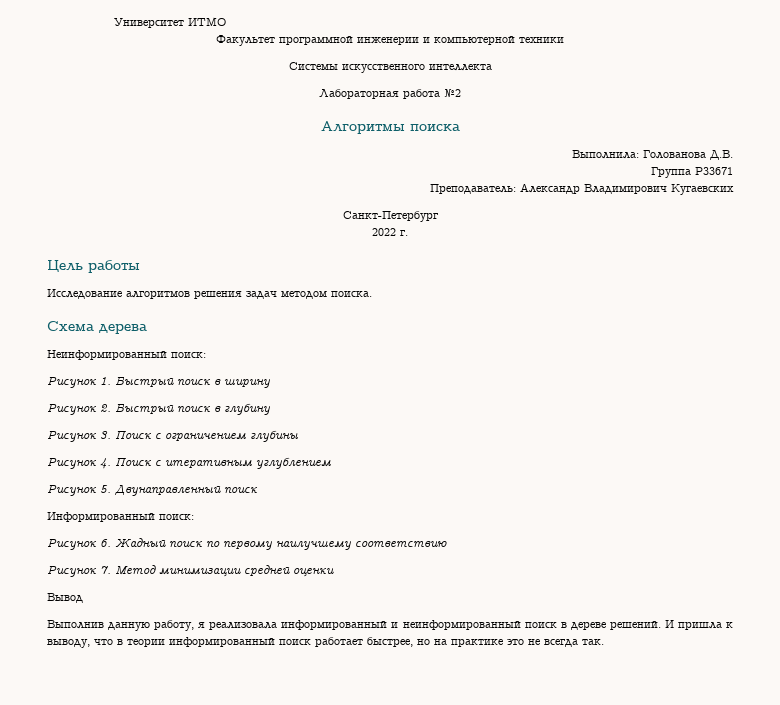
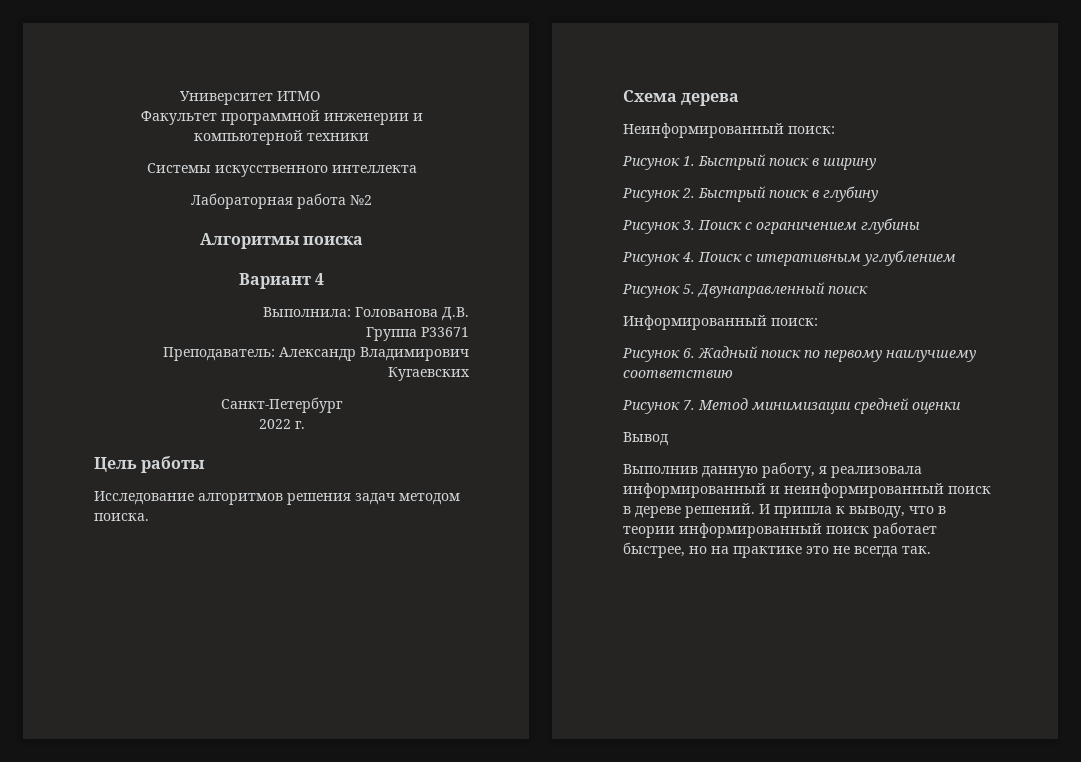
+ Вариант 4

